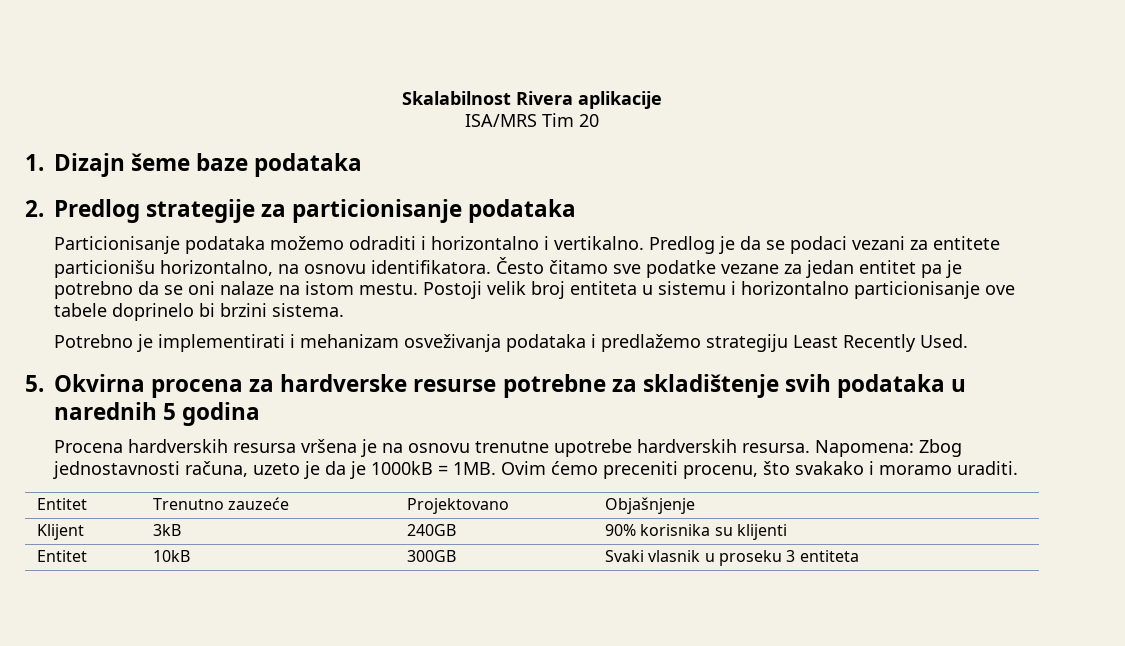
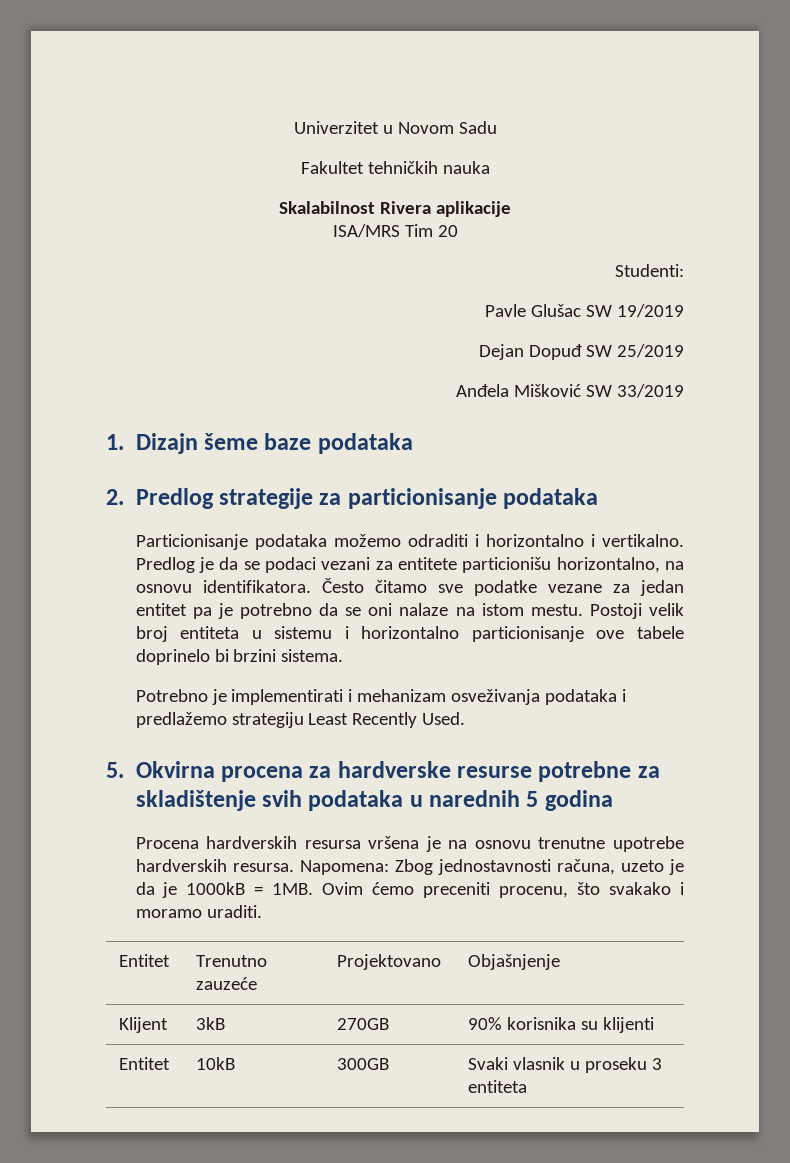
+ Univerzitet u Novom Sadu
+ Fakultet tehničkih nauka
+ Studenti:
+ Pavle Glušac SW 19/2019
+ Dejan Dopuđ SW 25/2019
+ Anđela Mišković SW 33/2019
- Klijent | 3kB | 240GB | 90% korisnika su klijenti
+ Klijent | 3kB | 270GB | 90% korisnika su klijenti

